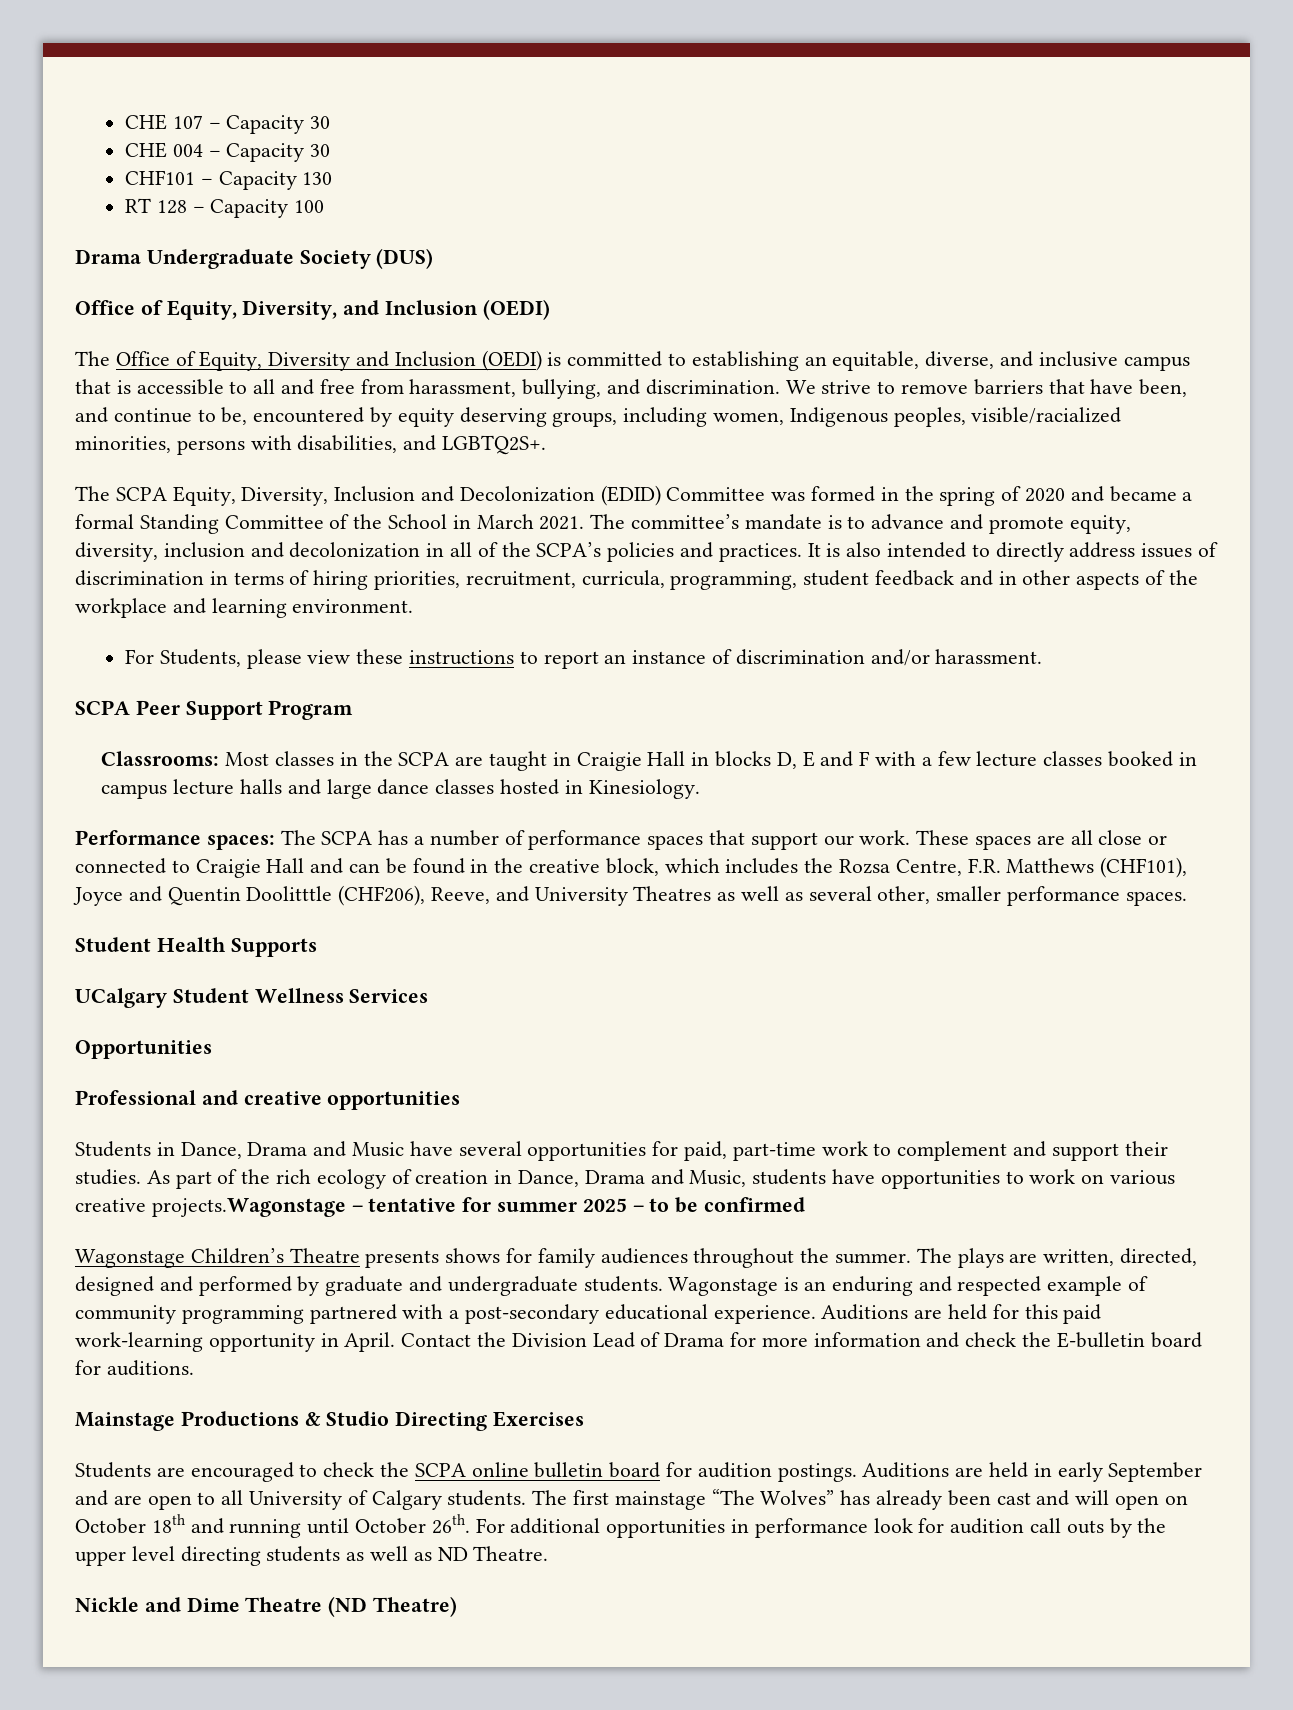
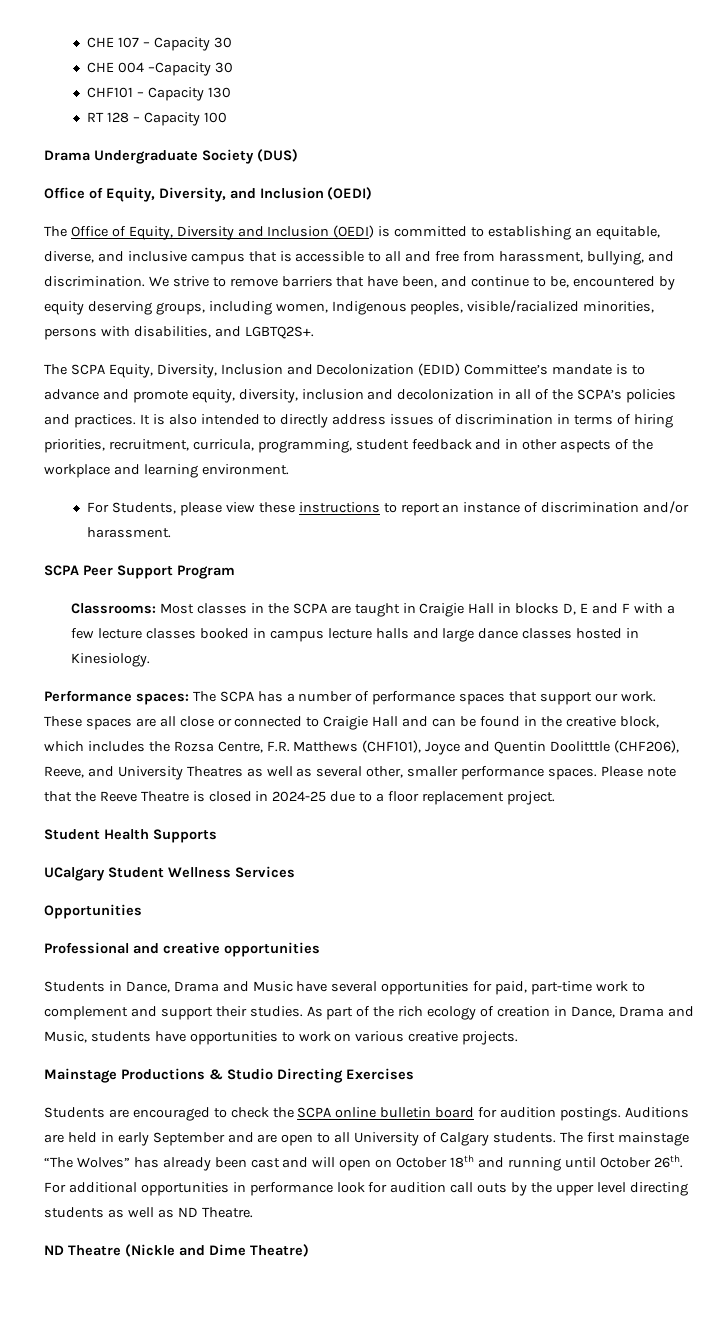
- CHE 004 – Capacity 30
+ CHE 004 –Capacity 30
- The SCPA Equity, Diversity, Inclusion and Decolonization (EDID) Committee was formed in the spring of 2020 and became a formal Standing Committee of the School in March 2021. The committee’s mandate is to advance and promote equity, diversity, inclusion and decolonization in all of the SCPA’s policies and practices.
+ The SCPA Equity, Diversity, Inclusion and Decolonization (EDID) Committee’s mandate is to advance and promote equity, diversity, inclusion and decolonization in all of the SCPA’s policies and practices.
+ Please note that the Reeve Theatre is closed in 2024-25 due to a floor replacement project.
- As part of the rich ecology of creation in Dance, Drama and Music, students have opportunities to work on various creative projects.Wagonstage – tentative for summer 2025 – to be confirmed
- Wagonstage Children’s Theatre presents shows for family audiences throughout the summer. The plays are written, directed, designed and performed by graduate and undergraduate students. Wagonstage is an enduring and respected example of community programming partnered with a post-secondary educational experience. Auditions are held for this paid work-learning opportunity in April. Contact the Division Lead of Drama for more information and check the E-bulletin board for auditions.
+ As part of the rich ecology of creation in Dance, Drama and Music, students have opportunities to work on various creative projects.
- Nickle and Dime Theatre (ND Theatre)
+ ND Theatre (Nickle and Dime Theatre)

